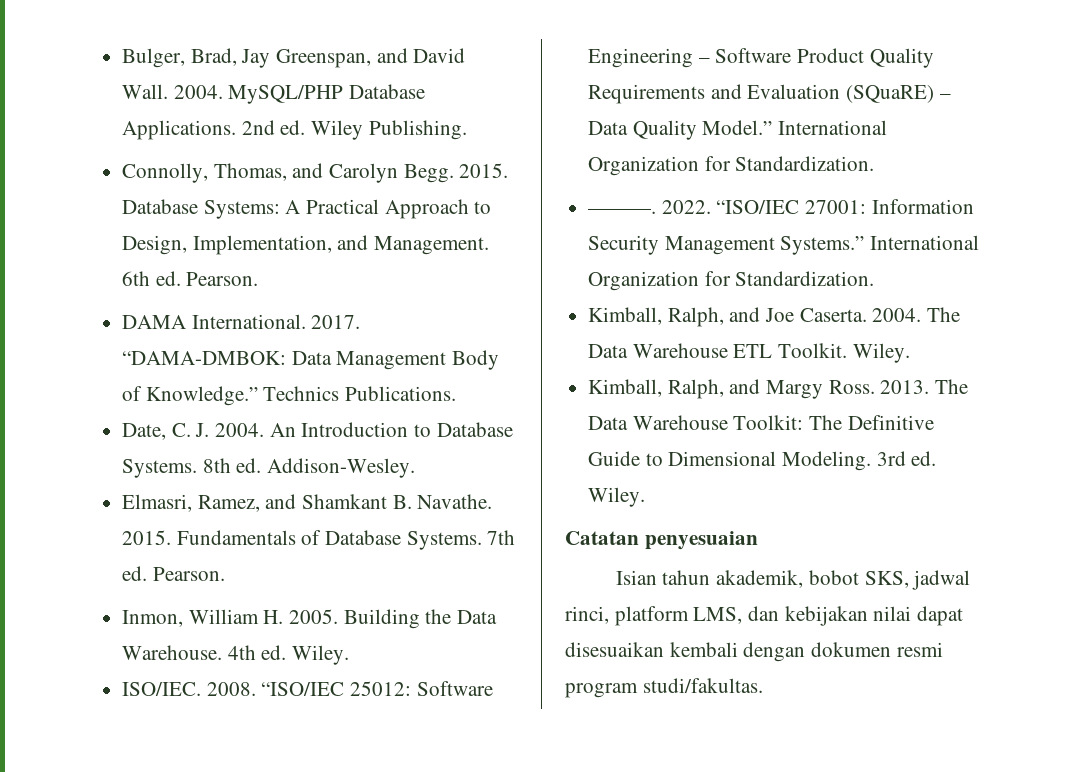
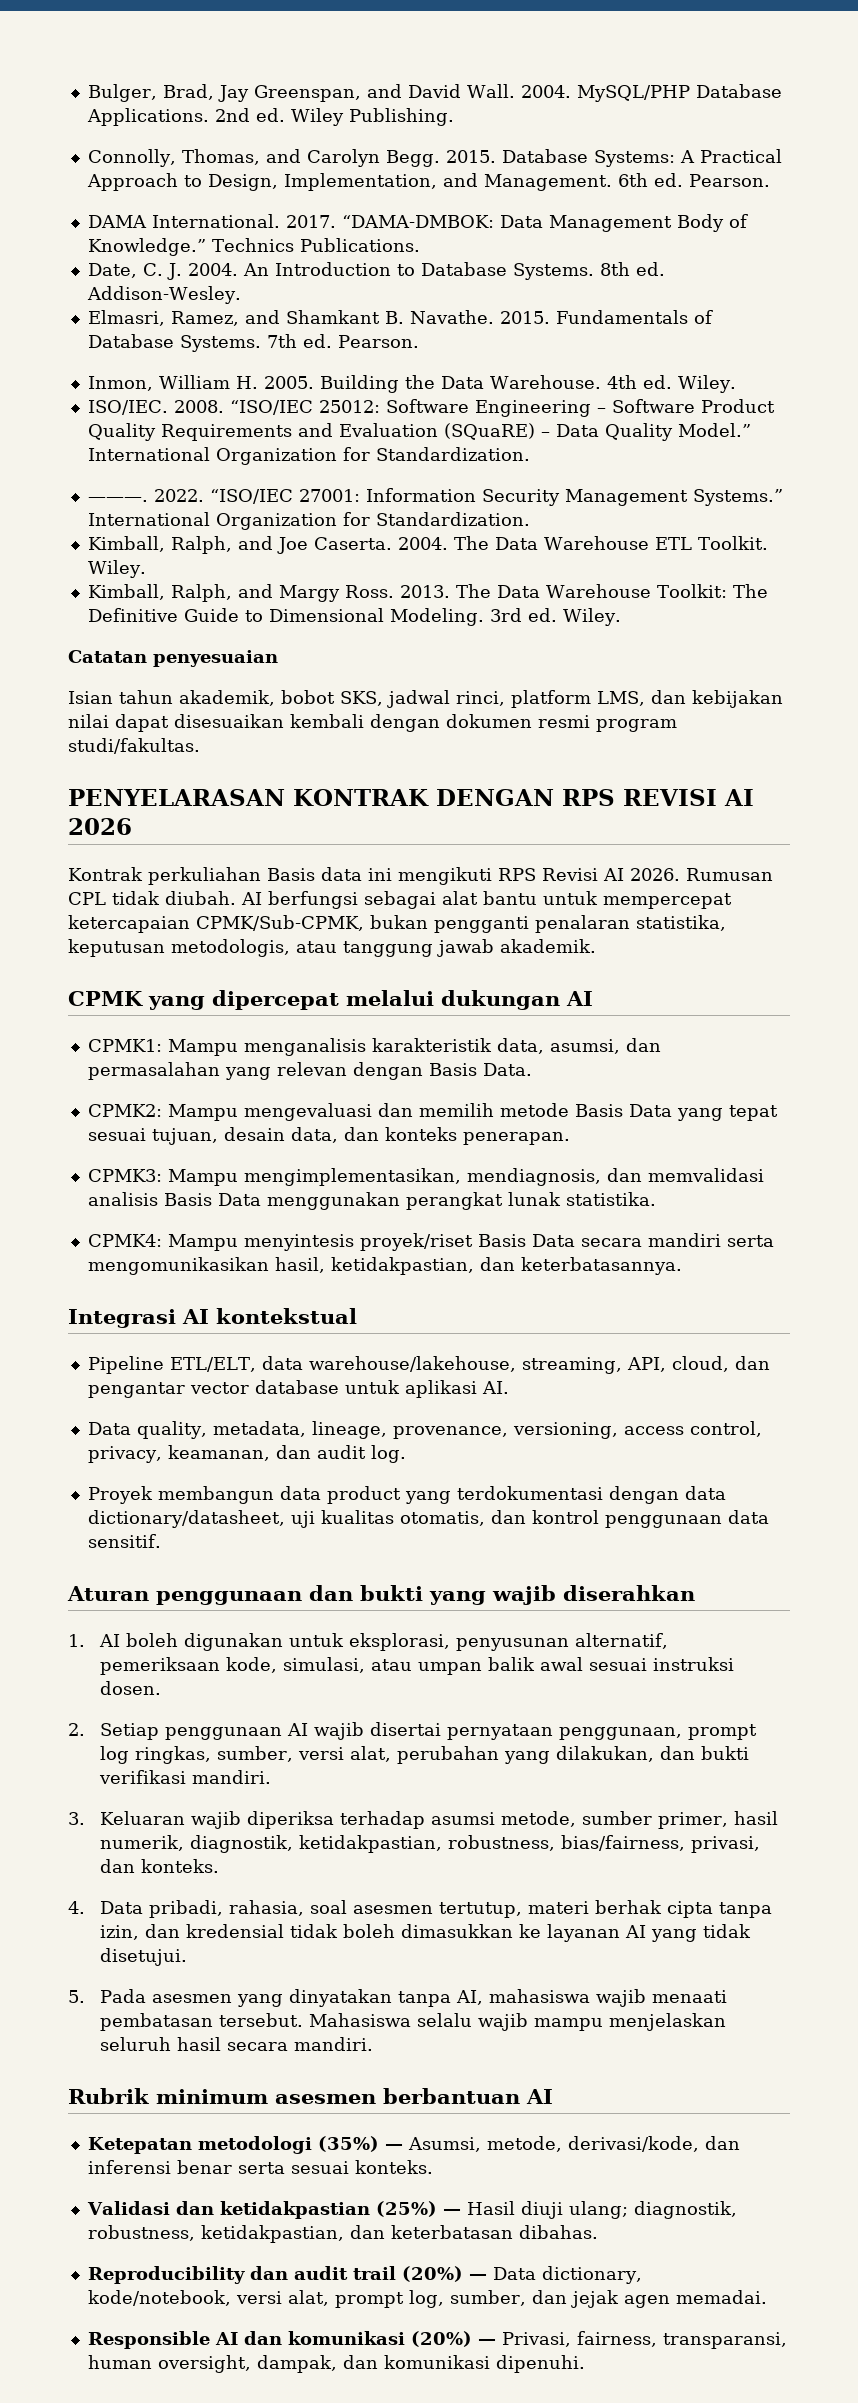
+ PENYELARASAN KONTRAK DENGAN RPS REVISI AI 2026
+ Kontrak perkuliahan Basis data ini mengikuti RPS Revisi AI 2026. Rumusan CPL tidak diubah. AI berfungsi sebagai alat bantu untuk mempercepat ketercapaian CPMK/Sub-CPMK, bukan pengganti penalaran statistika, keputusan metodologis, atau tanggung jawab akademik.
+ CPMK yang dipercepat melalui dukungan AI
+ CPMK1: Mampu menganalisis karakteristik data, asumsi, dan permasalahan yang relevan dengan Basis Data.
+ CPMK2: Mampu mengevaluasi dan memilih metode Basis Data yang tepat sesuai tujuan, desain data, dan konteks penerapan.
+ CPMK3: Mampu mengimplementasikan, mendiagnosis, dan memvalidasi analisis Basis Data menggunakan perangkat lunak statistika.
+ CPMK4: Mampu menyintesis proyek/riset Basis Data secara mandiri serta mengomunikasikan hasil, ketidakpastian, dan keterbatasannya.
+ Integrasi AI kontekstual
+ Pipeline ETL/ELT, data warehouse/lakehouse, streaming, API, cloud, dan pengantar vector database untuk aplikasi AI.
+ Data quality, metadata, lineage, provenance, versioning, access control, privacy, keamanan, dan audit log.
+ Proyek membangun data product yang terdokumentasi dengan data dictionary/datasheet, uji kualitas otomatis, dan kontrol penggunaan data sensitif.
+ Aturan penggunaan dan bukti yang wajib diserahkan
+ 1. AI boleh digunakan untuk eksplorasi, penyusunan alternatif, pemeriksaan kode, simulasi, atau umpan balik awal sesuai instruksi dosen.
+ 2. Setiap penggunaan AI wajib disertai pernyataan penggunaan, prompt log ringkas, sumber, versi alat, perubahan yang dilakukan, dan bukti verifikasi mandiri.
+ 3. Keluaran wajib diperiksa terhadap asumsi metode, sumber primer, hasil numerik, diagnostik, ketidakpastian, robustness, bias/fairness, privasi, dan konteks.
+ 4. Data pribadi, rahasia, soal asesmen tertutup, materi berhak cipta tanpa izin, dan kredensial tidak boleh dimasukkan ke layanan AI yang tidak disetujui.
+ 5. Pada asesmen yang dinyatakan tanpa AI, mahasiswa wajib menaati pembatasan tersebut. Mahasiswa selalu wajib mampu menjelaskan seluruh hasil secara mandiri.
+ Rubrik minimum asesmen berbantuan AI
+ Ketepatan metodologi (35%) — Asumsi, metode, derivasi/kode, dan inferensi benar serta sesuai konteks.
+ Validasi dan ketidakpastian (25%) — Hasil diuji ulang; diagnostik, robustness, ketidakpastian, dan keterbatasan dibahas.
+ Reproducibility dan audit trail (20%) — Data dictionary, kode/notebook, versi alat, prompt log, sumber, dan jejak agen memadai.
+ Responsible AI dan komunikasi (20%) — Privasi, fairness, transparansi, human oversight, dampak, dan komunikasi dipenuhi.

